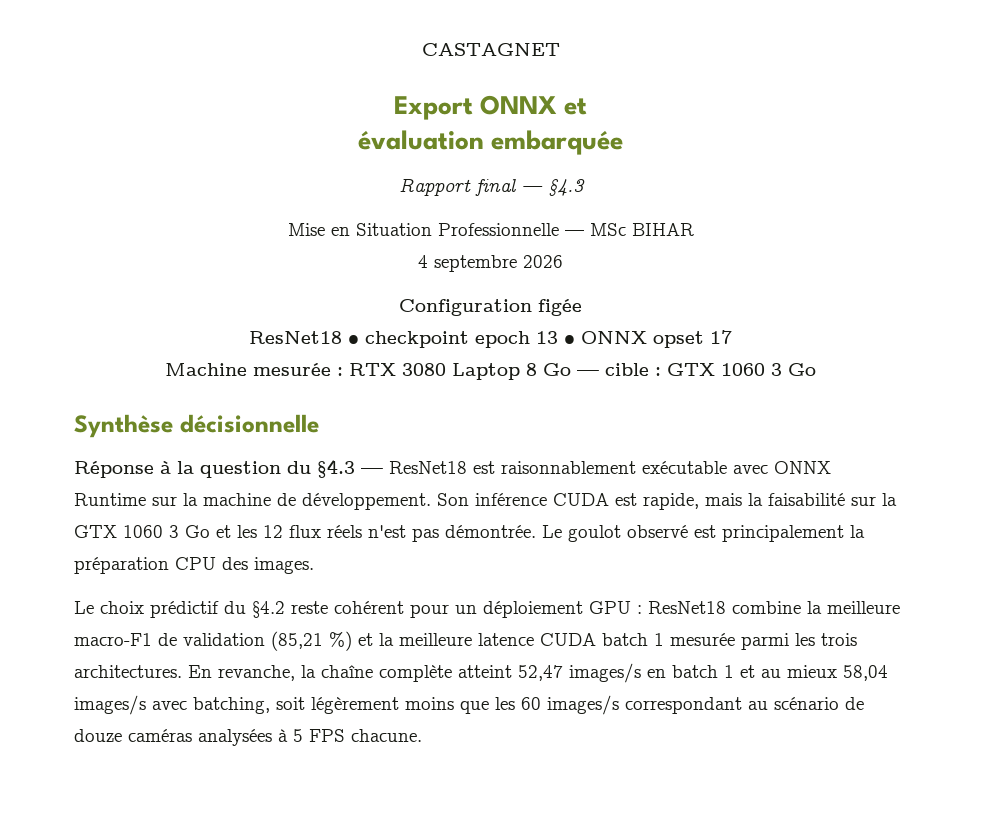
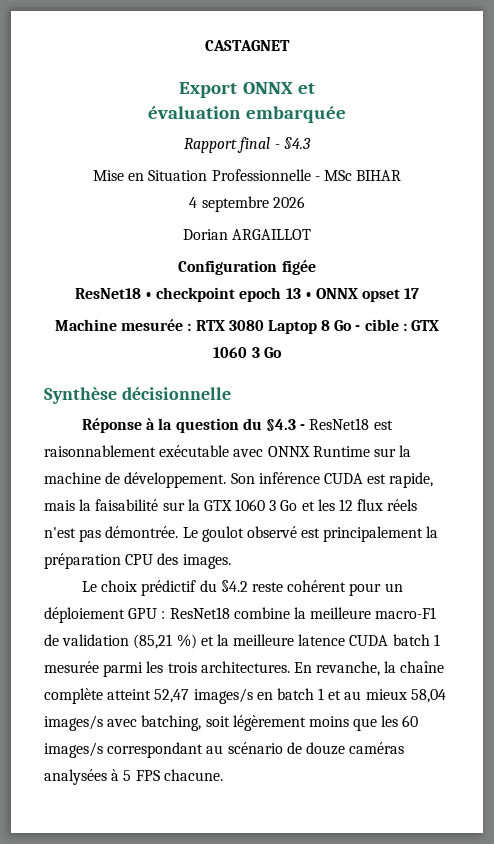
- Rapport final — §4.3
+ Rapport final - §4.3
- Mise en Situation Professionnelle — MSc BIHAR
+ Mise en Situation Professionnelle - MSc BIHAR
+ Dorian ARGAILLOT
- Machine mesurée : RTX 3080 Laptop 8 Go — cible : GTX 1060 3 Go
+ Machine mesurée : RTX 3080 Laptop 8 Go - cible : GTX 1060 3 Go
- Réponse à la question du §4.3 — ResNet18 est raisonnablement exécutable avec ONNX Runtime sur la machine de développement.
+ Réponse à la question du §4.3 - ResNet18 est raisonnablement exécutable avec ONNX Runtime sur la machine de développement.

